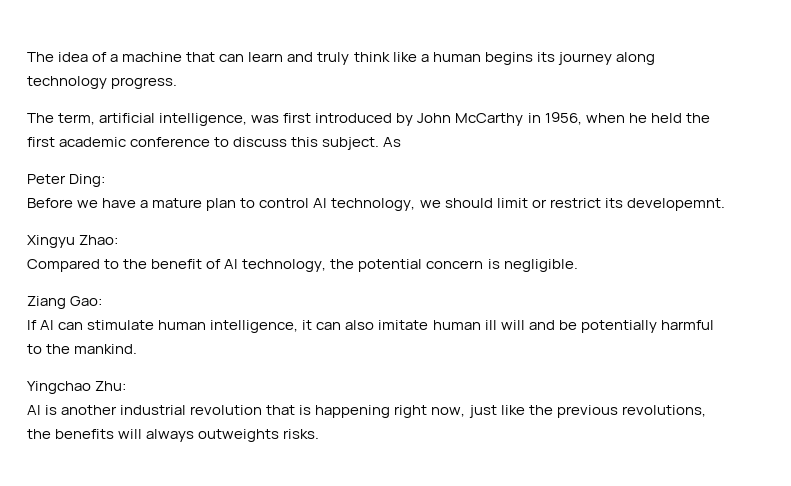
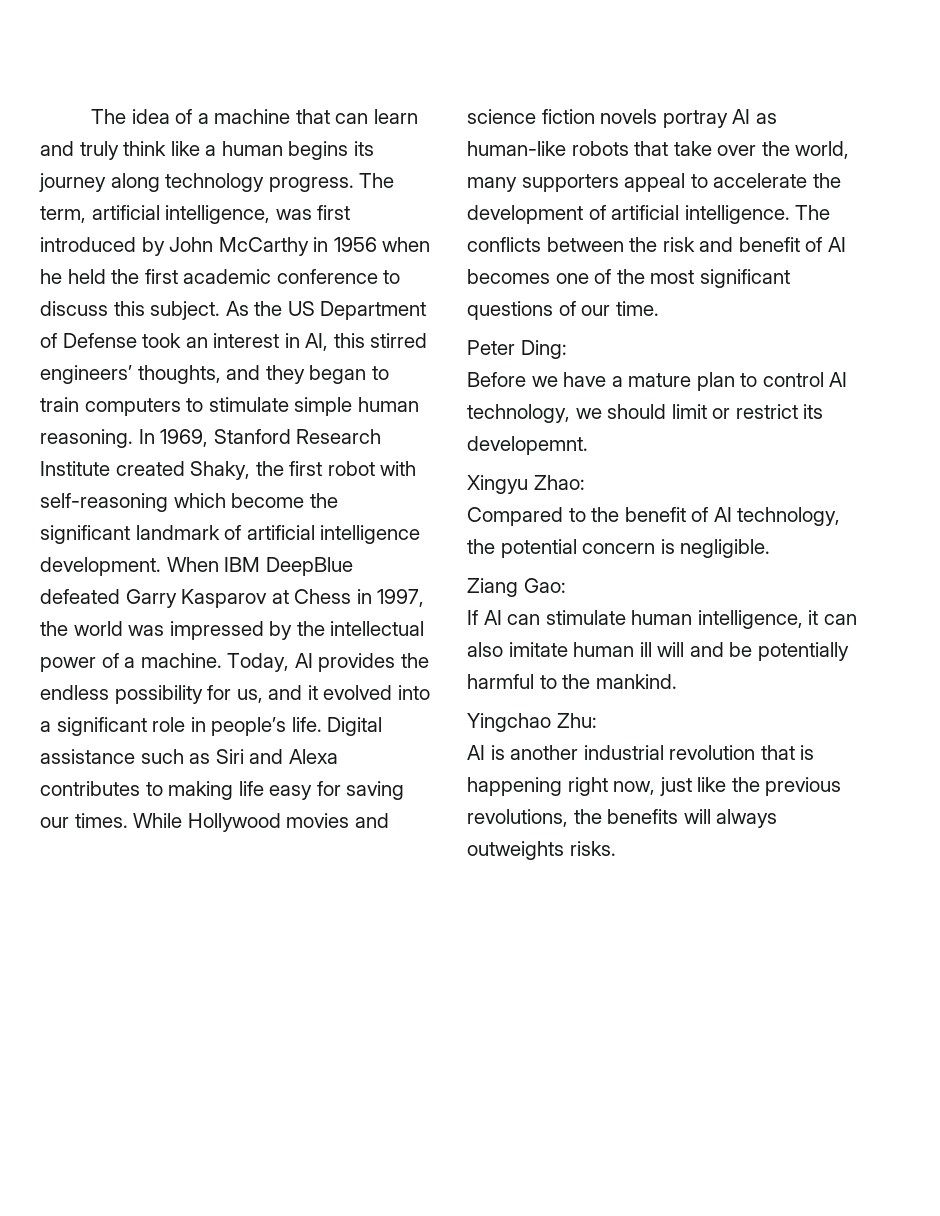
- The idea of a machine that can learn and truly think like a human begins its journey along technology progress.
- The term, artificial intelligence, was first introduced by John McCarthy in 1956, when he held the first academic conference to discuss this subject.
+ The idea of a machine that can learn and truly think like a human begins its journey along technology progress. The term, artificial intelligence, was first introduced by John McCarthy in 1956 when he held the first academic conference to discuss this subject.
- As
+ As the US Department of Defense took an interest in AI, this stirred engineers’ thoughts, and they began to train computers to stimulate simple human reasoning. In 1969, Stanford Research Institute created Shaky, the first robot with self-reasoning which become the significant landmark of artificial intelligence development. When IBM DeepBlue defeated Garry Kasparov at Chess in 1997, the world was impressed by the intellectual power of a machine. Today, AI provides the endless possibility for us, and it evolved into a significant role in people’s life. Digital assistance such as Siri and Alexa contributes to making life easy for saving our times. While Hollywood movies and science fiction novels portray AI as human-like robots that take over the world, many supporters appeal to accelerate the development of artificial intelligence. The conflicts between the risk and benefit of AI becomes one of the most significant questions of our time.

